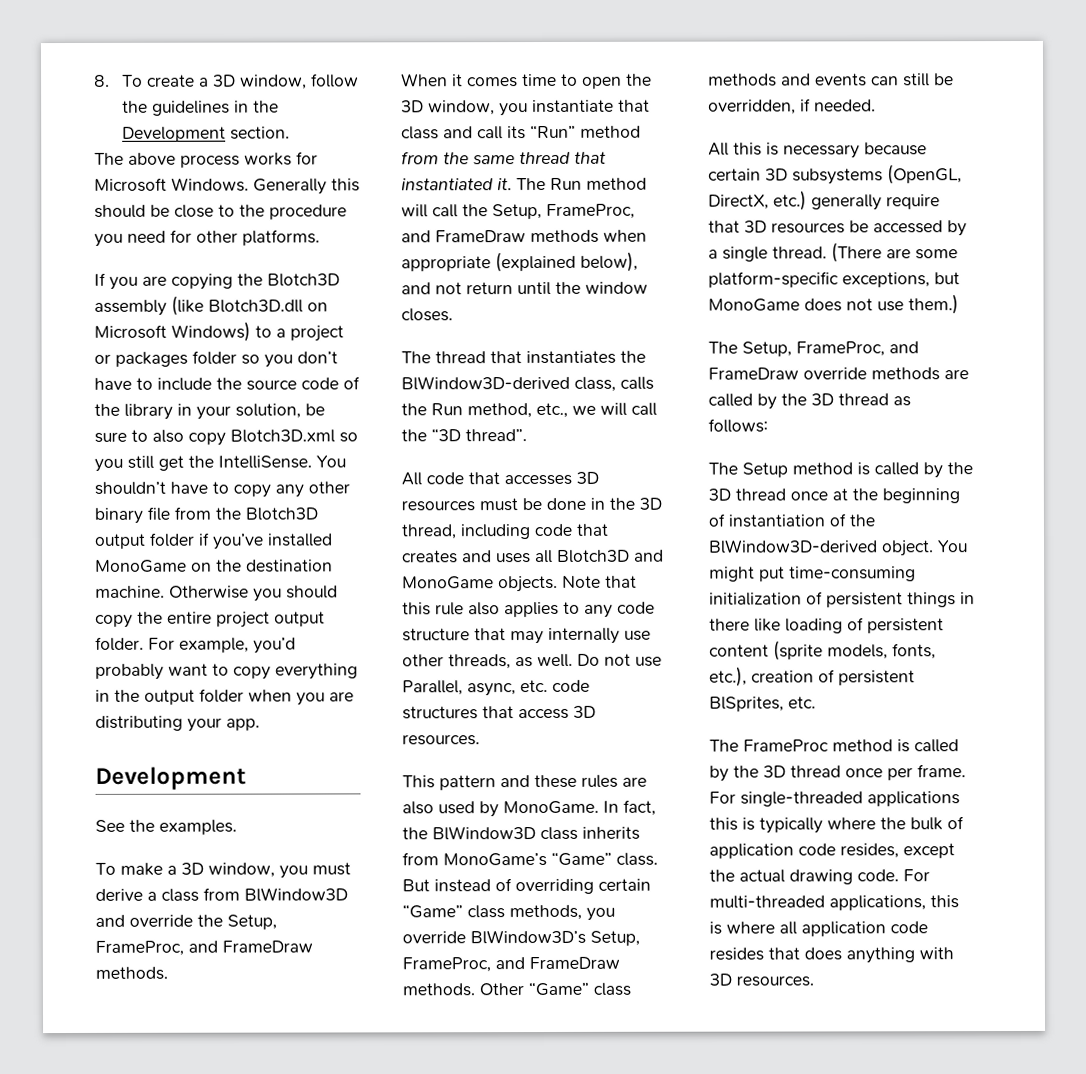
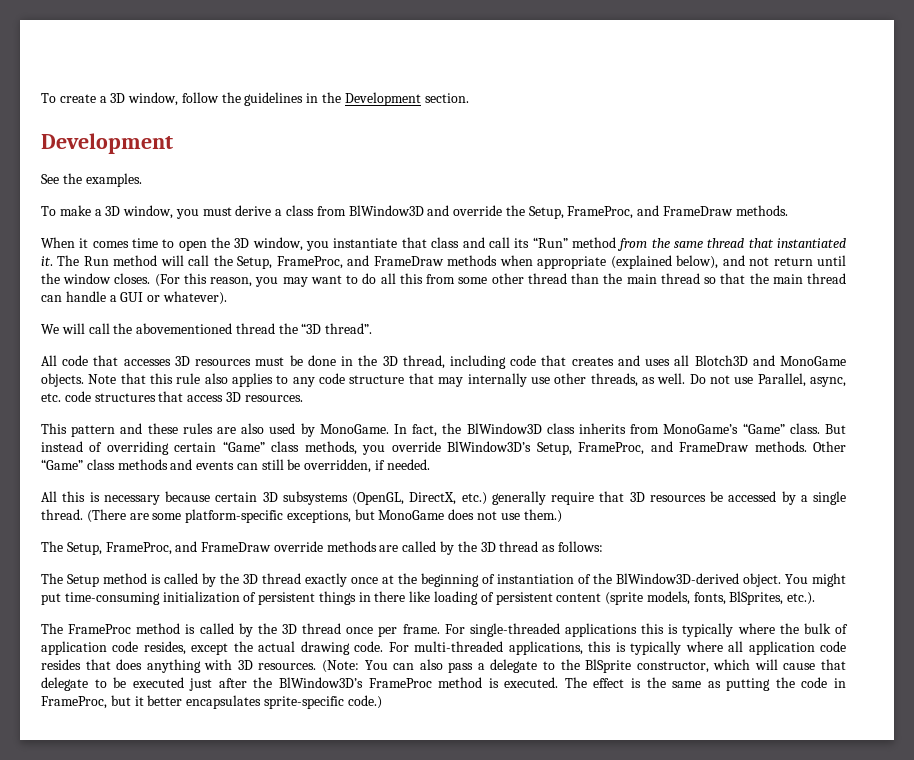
- 8. To create a 3D window, follow the guidelines in the Development section.
+ To create a 3D window, follow the guidelines in the Development section.
- The above process works for Microsoft Windows. Generally this should be close to the procedure you need for other platforms.
- If you are copying the Blotch3D assembly (like Blotch3D.dll on Microsoft Windows) to a project or packages folder so you don’t have to include the source code of the library in your solution, be sure to also copy Blotch3D.xml so you still get the IntelliSense. You shouldn’t have to copy any other binary file from the Blotch3D output folder if you’ve installed MonoGame on the destination machine. Otherwise you should copy the entire project output folder. For example, you’d probably want to copy everything in the output folder when you are distributing your app.
- The Run method will call the Setup, FrameProc, and FrameDraw methods when appropriate (explained below), and not return until the window closes.
- The thread that instantiates the BlWindow3D-derived class, calls the Run method, etc., we will call the “3D thread”.
+ The Run method will call the Setup, FrameProc, and FrameDraw methods when appropriate (explained below), and not return until the window closes. (For this reason, you may want to do all this from some other thread than the main thread so that the main thread can handle a GUI or whatever).
+ We will call the abovementioned thread the “3D thread”.
- The Setup method is called by the 3D thread once at the beginning of instantiation of the BlWindow3D-derived object.
+ The Setup method is called by the 3D thread exactly once at the beginning of instantiation of the BlWindow3D-derived object.
- You might put time-consuming initialization of persistent things in there like loading of persistent content (sprite models, fonts, etc.), creation of persistent BlSprites, etc.
+ You might put time-consuming initialization of persistent things in there like loading of persistent content (sprite models, fonts, BlSprites, etc.).
- For multi-threaded applications, this is where all application code resides that does anything with 3D resources.
+ For multi-threaded applications, this is typically where all application code resides that does anything with 3D resources.
+ (Note: You can also pass a delegate to the BlSprite constructor, which will cause that delegate to be executed just after the BlWindow3D’s FrameProc method is executed. The effect is the same as putting the code in FrameProc, but it better encapsulates sprite-specific code.)

